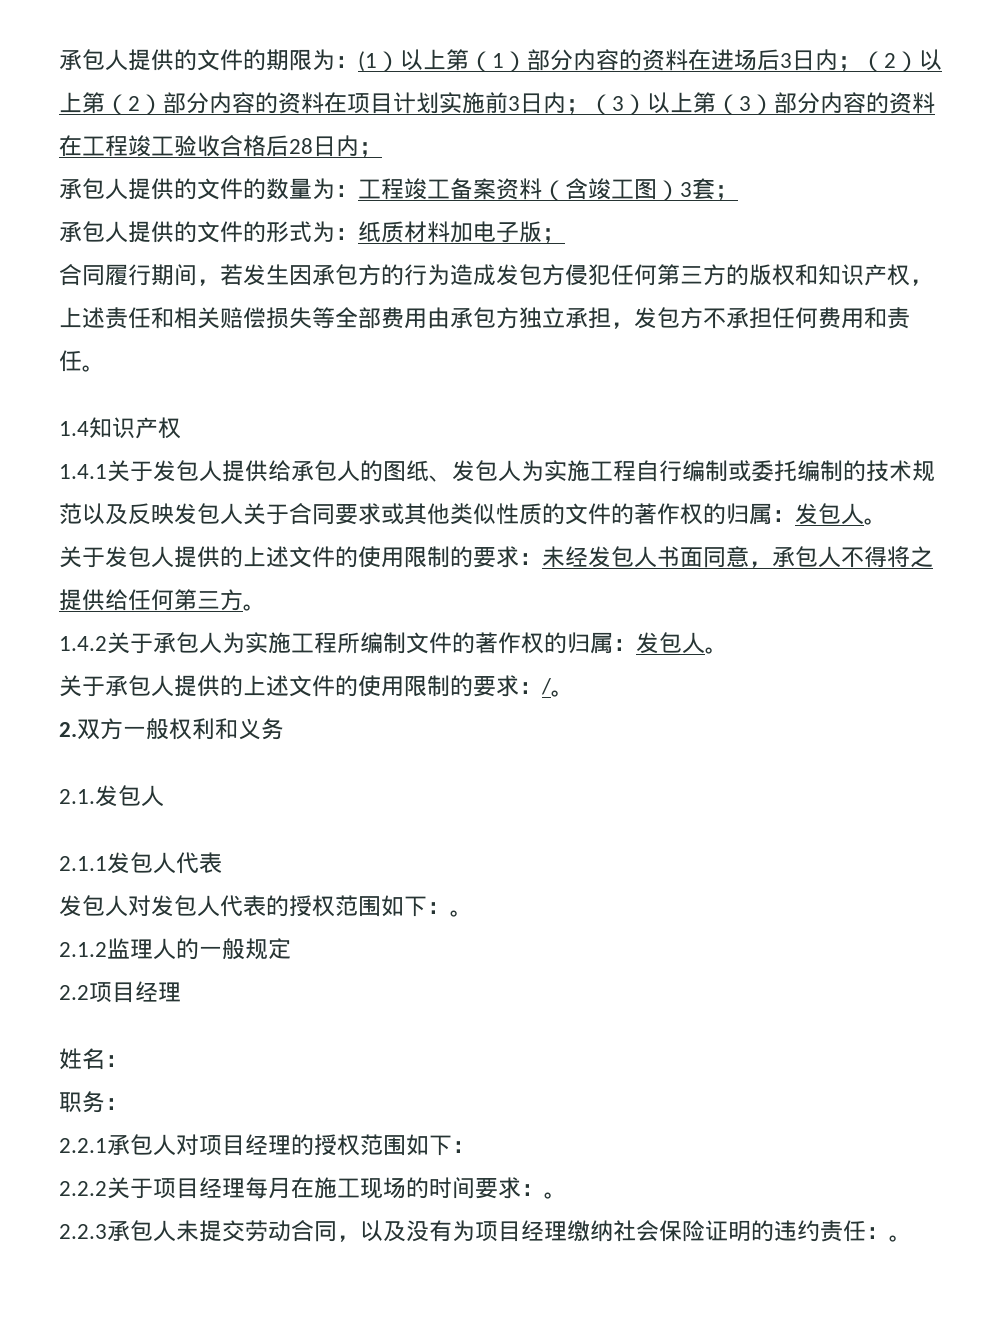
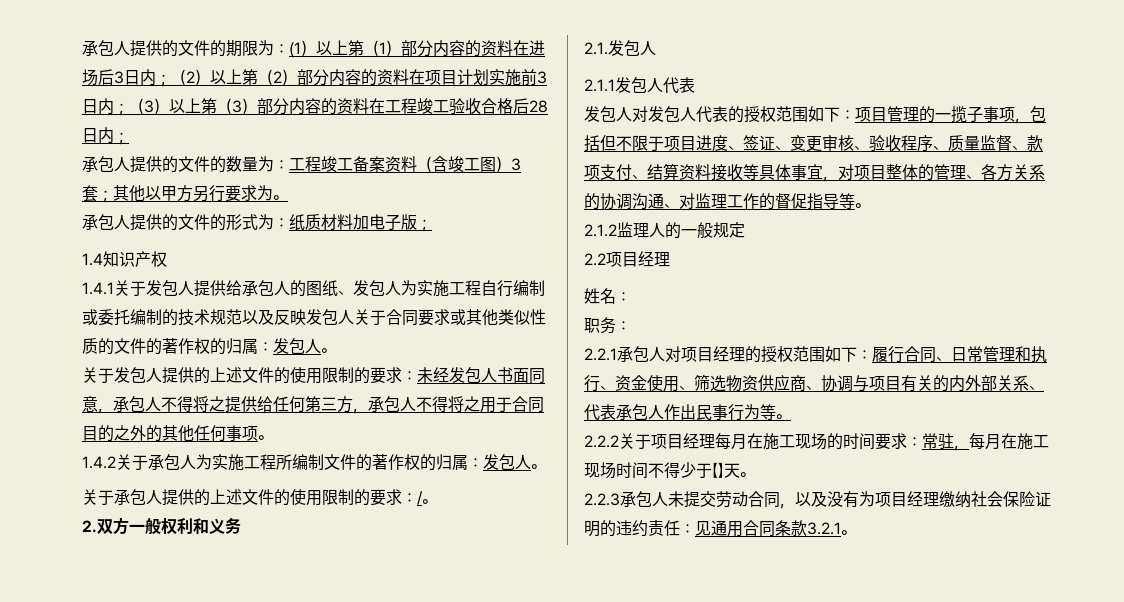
- 承包人提供的文件的数量为：工程竣工备案资料（含竣工图）3套；
+ 承包人提供的文件的数量为：工程竣工备案资料（含竣工图）3套；其他以甲方另行要求为。
- 合同履行期间，若发生因承包方的行为造成发包方侵犯任何第三方的版权和知识产权，上述责任和相关赔偿损失等全部费用由承包方独立承担，发包方不承担任何费用和责任。
- 关于发包人提供的上述文件的使用限制的要求：未经发包人书面同意，承包人不得将之提供给任何第三方。
+ 关于发包人提供的上述文件的使用限制的要求：未经发包人书面同意，承包人不得将之提供给任何第三方，承包人不得将之用于合同目的之外的其他任何事项。
- 发包人对发包人代表的授权范围如下：。
+ 发包人对发包人代表的授权范围如下：项目管理的一揽子事项，包括但不限于项目进度、签证、变更审核、验收程序、质量监督、款项支付、结算资料接收等具体事宜，对项目整体的管理、各方关系的协调沟通、对监理工作的督促指导等。
- 2.2.1承包人对项目经理的授权范围如下：
+ 2.2.1承包人对项目经理的授权范围如下：履行合同、日常管理和执行、资金使用、筛选物资供应商、协调与项目有关的内外部关系、代表承包人作出民事行为等。
- 2.2.2关于项目经理每月在施工现场的时间要求：。
+ 2.2.2关于项目经理每月在施工现场的时间要求：常驻，每月在施工现场时间不得少于【】天。
- 2.2.3承包人未提交劳动合同，以及没有为项目经理缴纳社会保险证明的违约责任：。
+ 2.2.3承包人未提交劳动合同，以及没有为项目经理缴纳社会保险证明的违约责任：见通用合同条款3.2.1。

